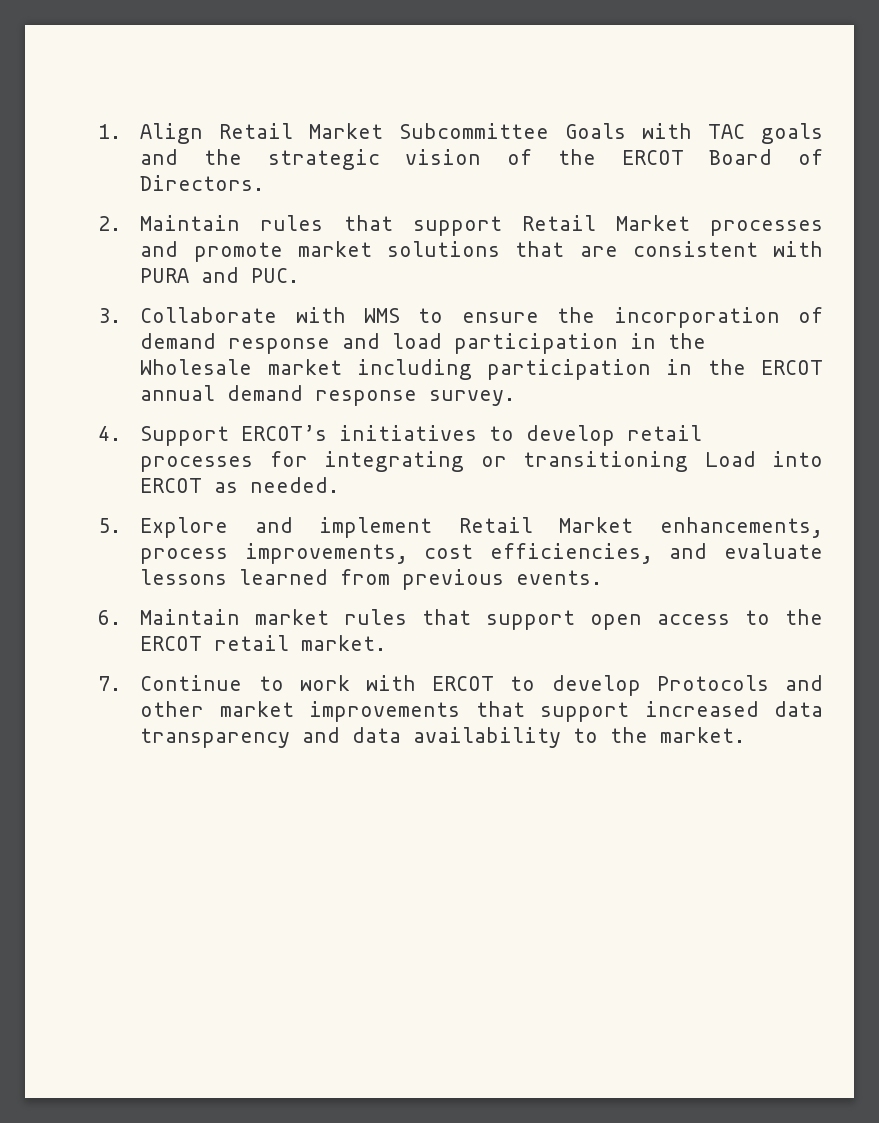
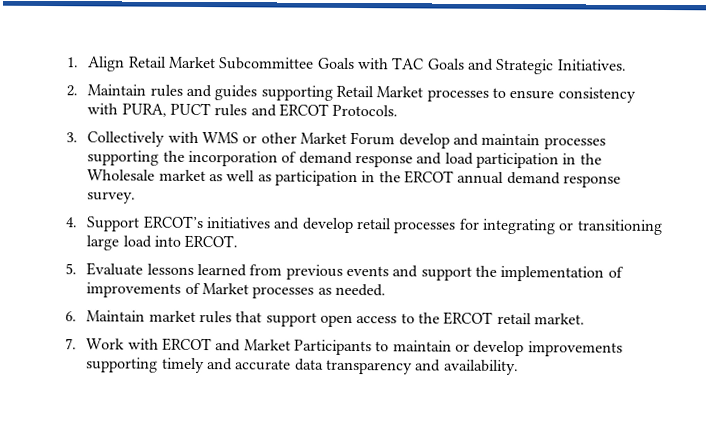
- 1. Align Retail Market Subcommittee Goals with TAC goals and the strategic vision of the ERCOT Board of Directors.
- 2. Maintain rules that support Retail Market processes and promote market solutions that are consistent with PURA and PUC.
+ 1. Align Retail Market Subcommittee Goals with TAC Goals and Strategic Initiatives.
+ 2. Maintain rules and guides supporting Retail Market processes to ensure consistency with PURA, PUCT rules and ERCOT Protocols.
- 3. Collaborate with WMS to ensure the incorporation of demand response and load participation in the Wholesale market including participation in the ERCOT annual demand response survey.
+ 3. Collectively with WMS or other Market Forum develop and maintain processes supporting the incorporation of demand response and load participation in the Wholesale market as well as participation in the ERCOT annual demand response survey.
- 4. Support ERCOT’s initiatives to develop retail processes for integrating or transitioning Load into ERCOT as needed.
- 5. Explore and implement Retail Market enhancements, process improvements, cost efficiencies, and evaluate lessons learned from previous events.
+ 4. Support ERCOT’s initiatives and develop retail processes for integrating or transitioning large load into ERCOT.
+ 5. Evaluate lessons learned from previous events and support the implementation of improvements of Market processes as needed.
- 7. Continue to work with ERCOT to develop Protocols and other market improvements that support increased data transparency and data availability to the market.
+ 7. Work with ERCOT and Market Participants to maintain or develop improvements supporting timely and accurate data transparency and availability.

